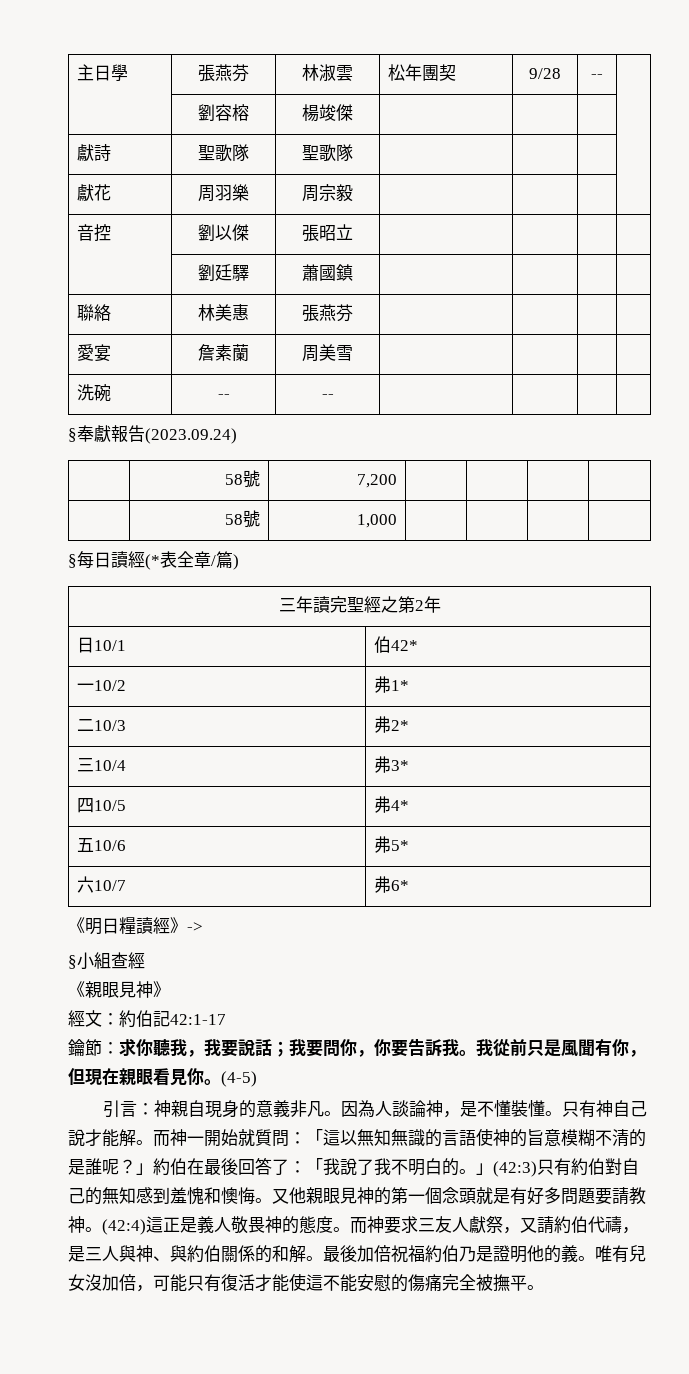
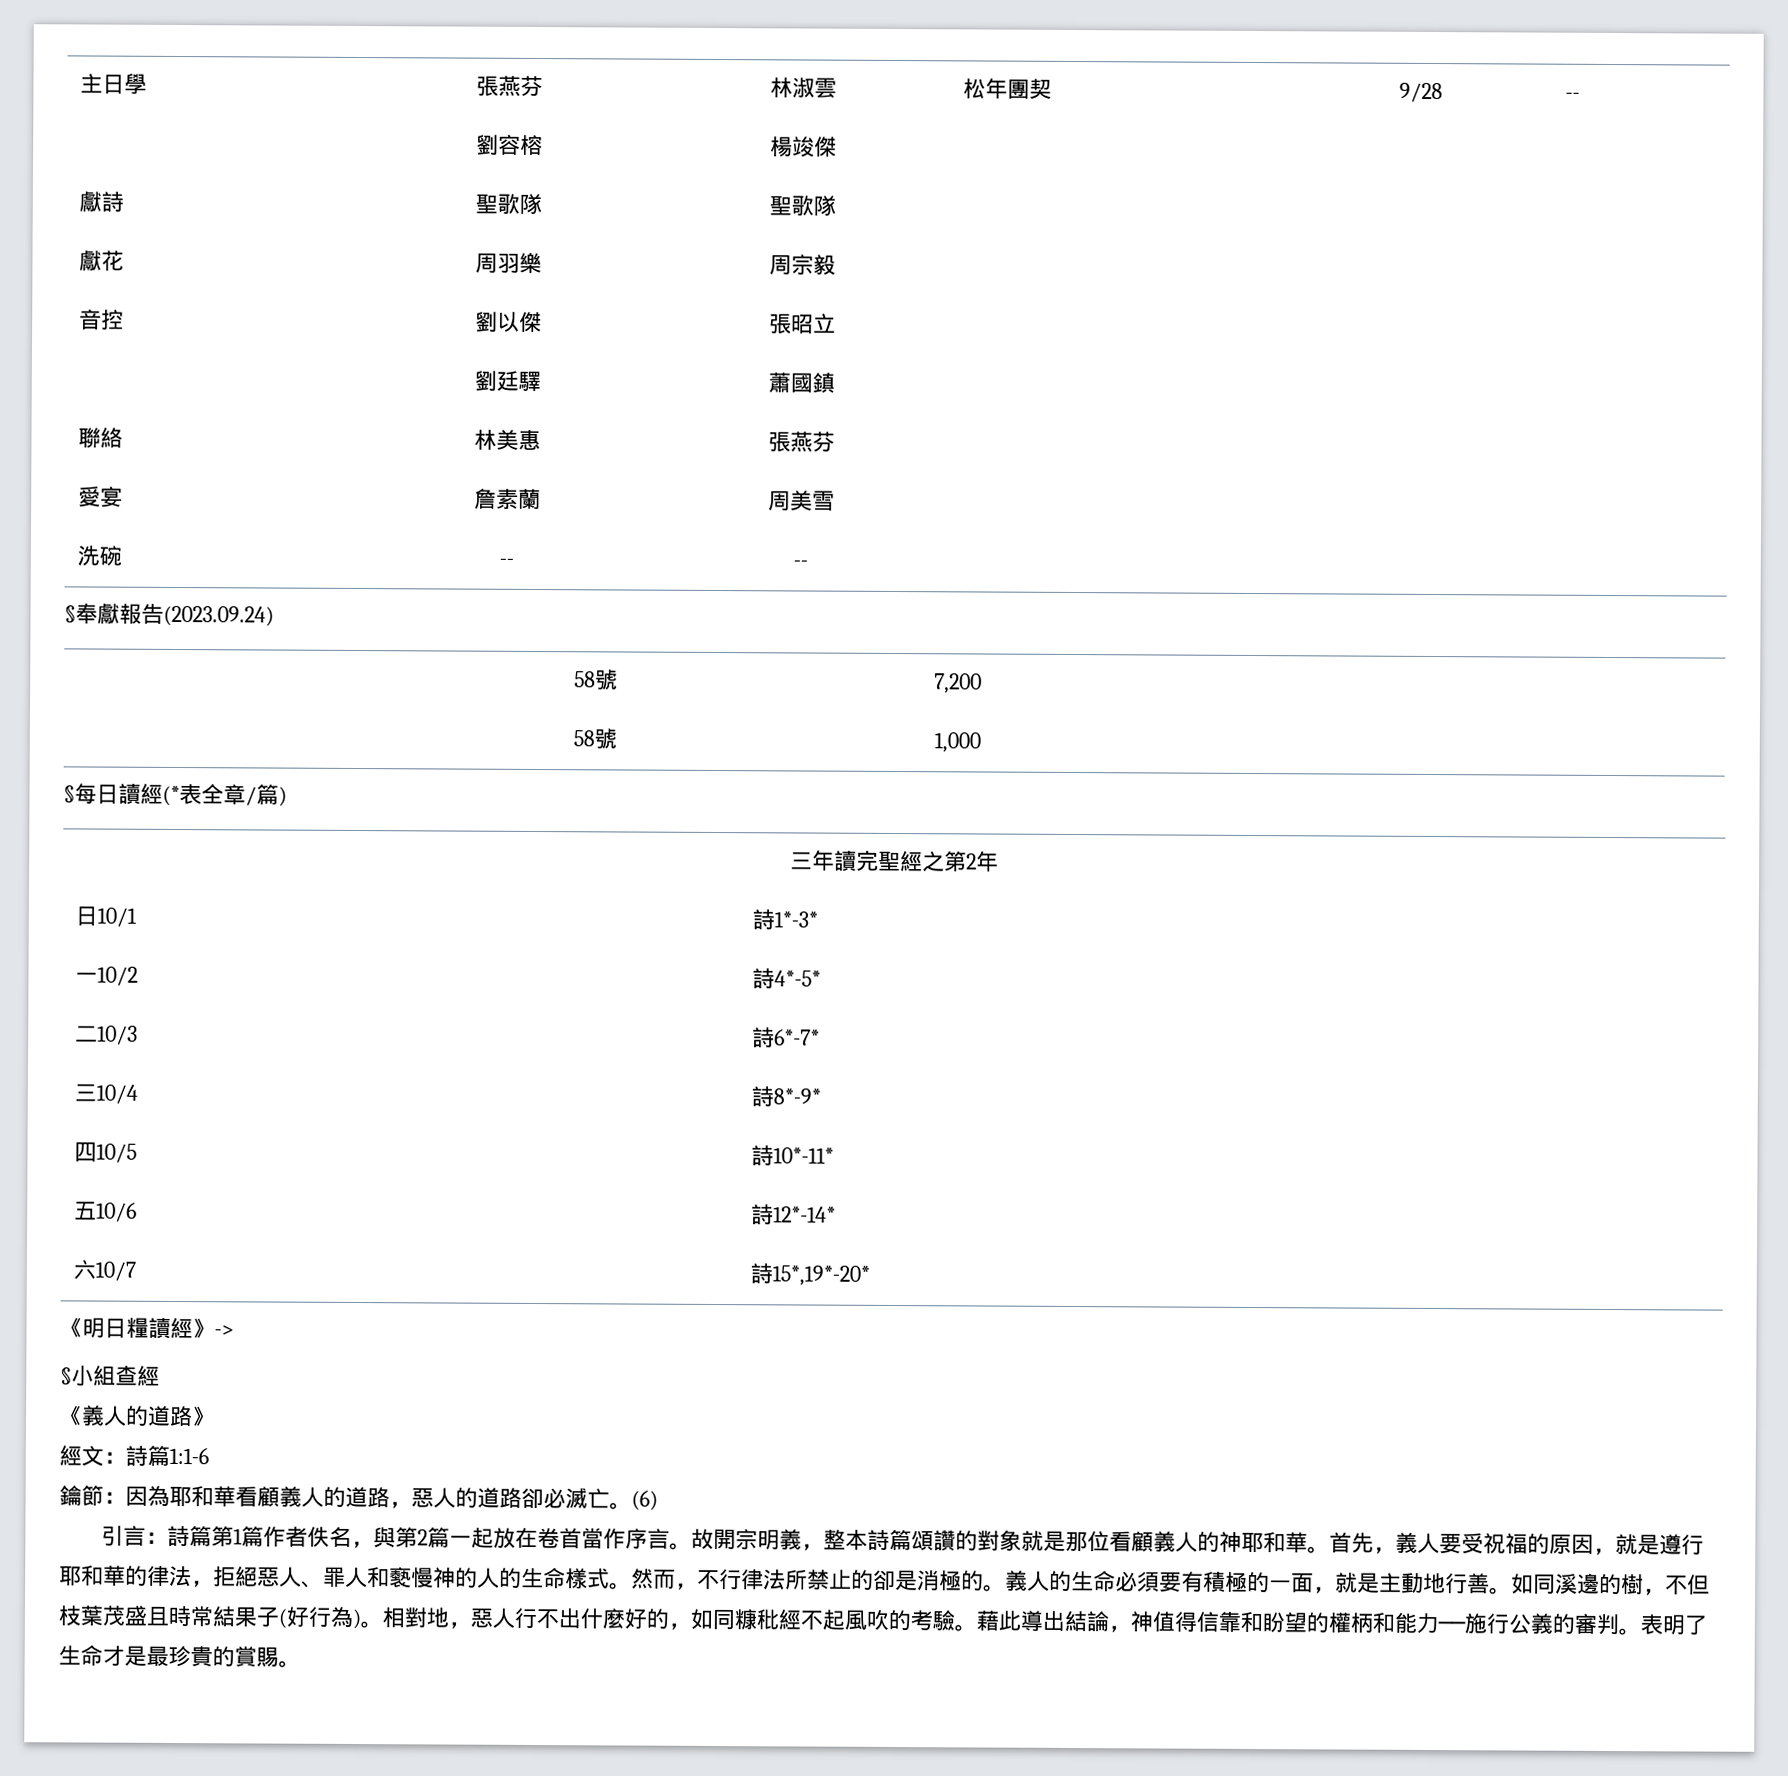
- 日10/1 | 伯42*
+ 日10/1 | 詩1*-3*
- 一10/2 | 弗1*
+ 一10/2 | 詩4*-5*
- 二10/3 | 弗2*
+ 二10/3 | 詩6*-7*
- 三10/4 | 弗3*
+ 三10/4 | 詩8*-9*
- 四10/5 | 弗4*
+ 四10/5 | 詩10*-11*
- 五10/6 | 弗5*
+ 五10/6 | 詩12*-14*
- 六10/7 | 弗6*
+ 六10/7 | 詩15*,19*-20*
- 《親眼見神》
+ 《義人的道路》
- 經文：約伯記42:1-17
+ 經文：詩篇1:1-6
- 鑰節：求你聽我，我要說話；我要問你，你要告訴我。我從前只是風聞有你，但現在親眼看見你。(4-5)
- 引言：神親自現身的意義非凡。因為人談論神，是不懂裝懂。只有神自己說才能解。而神一開始就質問：「這以無知無識的言語使神的旨意模糊不清的是誰呢？」約伯在最後回答了：「我說了我不明白的。」(42:3)只有約伯對自己的無知感到羞愧和懊悔。又他親眼見神的第一個念頭就是有好多問題要請教神。(42:4)這正是義人敬畏神的態度。而神要求三友人獻祭，又請約伯代禱，是三人與神、與約伯關係的和解。最後加倍祝福約伯乃是證明他的義。唯有兒女沒加倍，可能只有復活才能使這不能安慰的傷痛完全被撫平。
+ 鑰節：因為耶和華看顧義人的道路，惡人的道路卻必滅亡。(6)
+ 引言：詩篇第1篇作者佚名，與第2篇一起放在卷首當作序言。故開宗明義，整本詩篇頌讚的對象就是那位看顧義人的神耶和華。首先，義人要受祝福的原因，就是遵行耶和華的律法，拒絕惡人、罪人和褻慢神的人的生命樣式。然而，不行律法所禁止的卻是消極的。義人的生命必須要有積極的一面，就是主動地行善。如同溪邊的樹，不但枝葉茂盛且時常結果子(好行為)。相對地，惡人行不出什麼好的，如同糠秕經不起風吹的考驗。藉此導出結論，神值得信靠和盼望的權柄和能力──施行公義的審判。表明了生命才是最珍貴的賞賜。

